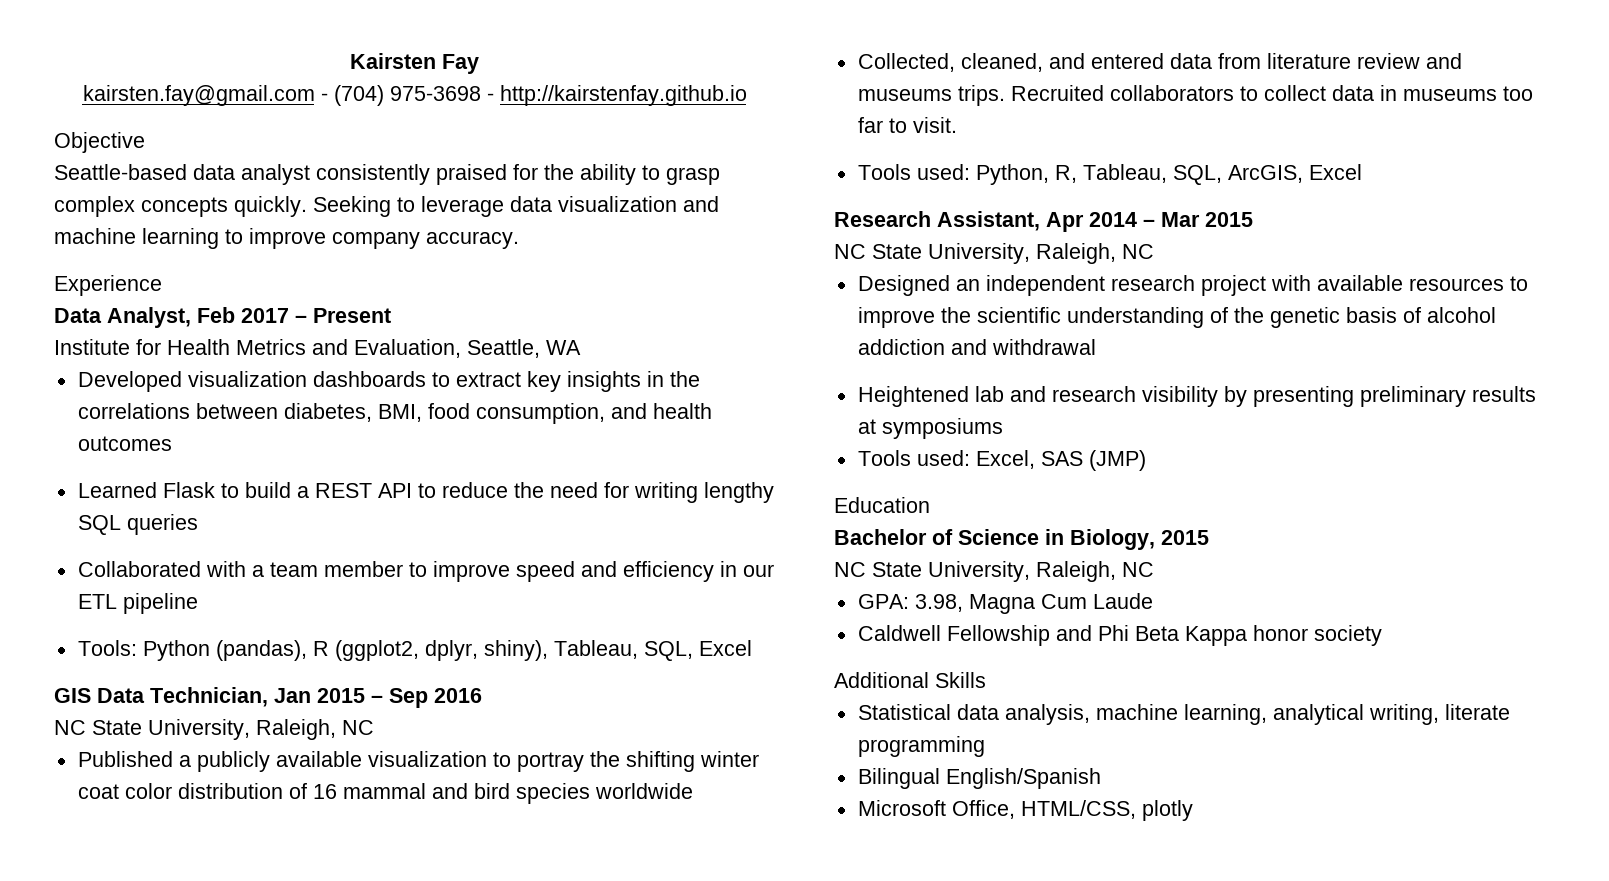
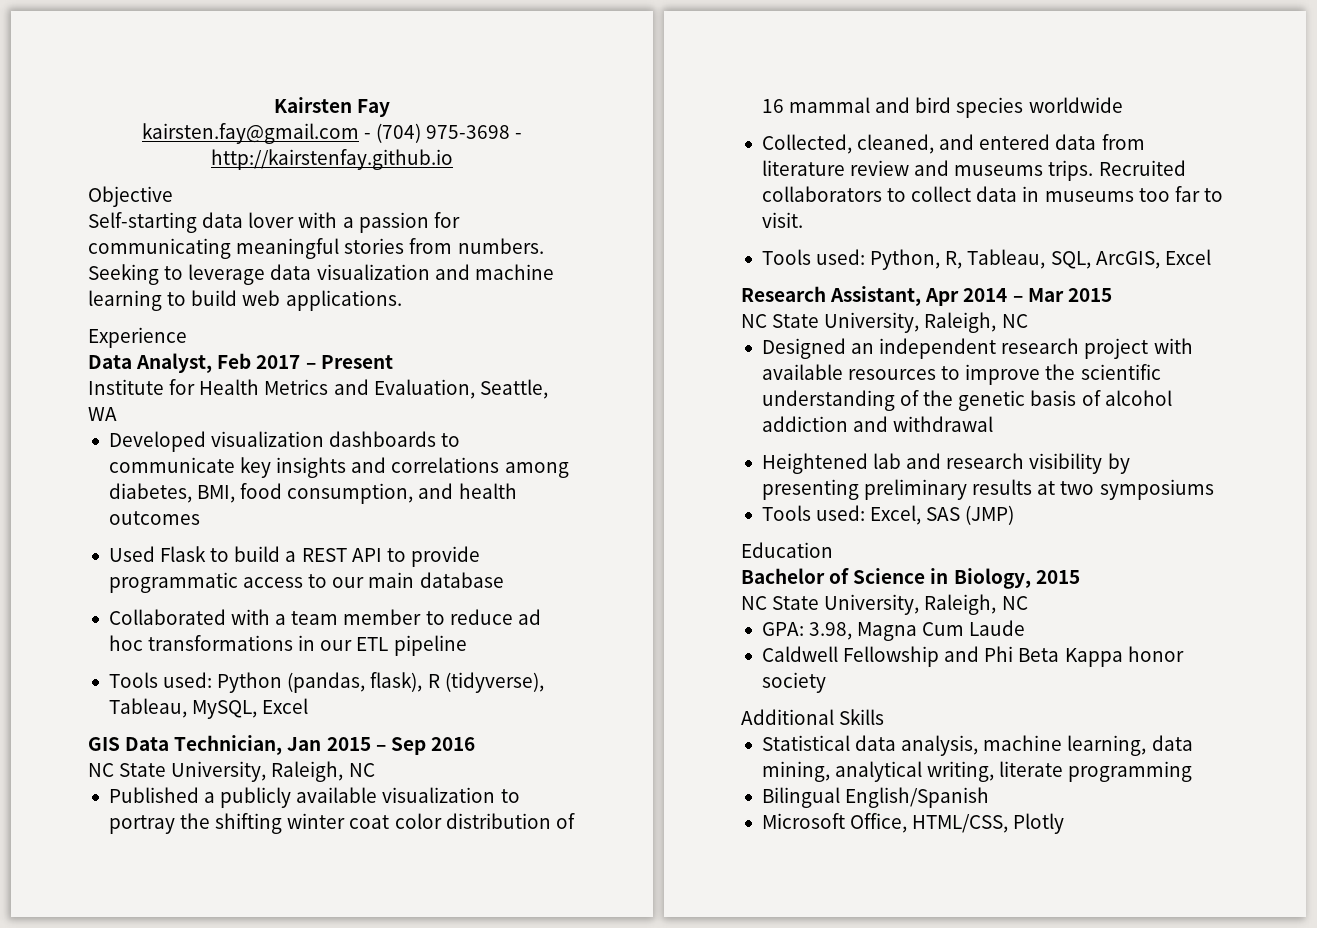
- Seattle-based data analyst consistently praised for the ability to grasp complex concepts quickly.
+ Self-starting data lover with a passion for communicating meaningful stories from numbers.
- Seeking to leverage data visualization and machine learning to improve company accuracy.
+ Seeking to leverage data visualization and machine learning to build web applications.
- Developed visualization dashboards to extract key insights in the correlations between diabetes, BMI, food consumption, and health outcomes
+ Developed visualization dashboards to communicate key insights and correlations among diabetes, BMI, food consumption, and health outcomes
- Learned Flask to build a REST API to reduce the need for writing lengthy SQL queries
+ Used Flask to build a REST API to provide programmatic access to our main database
- Collaborated with a team member to improve speed and efficiency in our ETL pipeline
+ Collaborated with a team member to reduce ad hoc transformations in our ETL pipeline
- Tools: Python (pandas), R (ggplot2, dplyr, shiny), Tableau, SQL, Excel
+ Tools used: Python (pandas, flask), R (tidyverse), Tableau, MySQL, Excel
- Heightened lab and research visibility by presenting preliminary results at symposiums
+ Heightened lab and research visibility by presenting preliminary results at two symposiums
- Statistical data analysis, machine learning, analytical writing, literate programming
+ Statistical data analysis, machine learning, data mining, analytical writing, literate programming
- Microsoft Office, HTML/CSS, plotly
+ Microsoft Office, HTML/CSS, Plotly

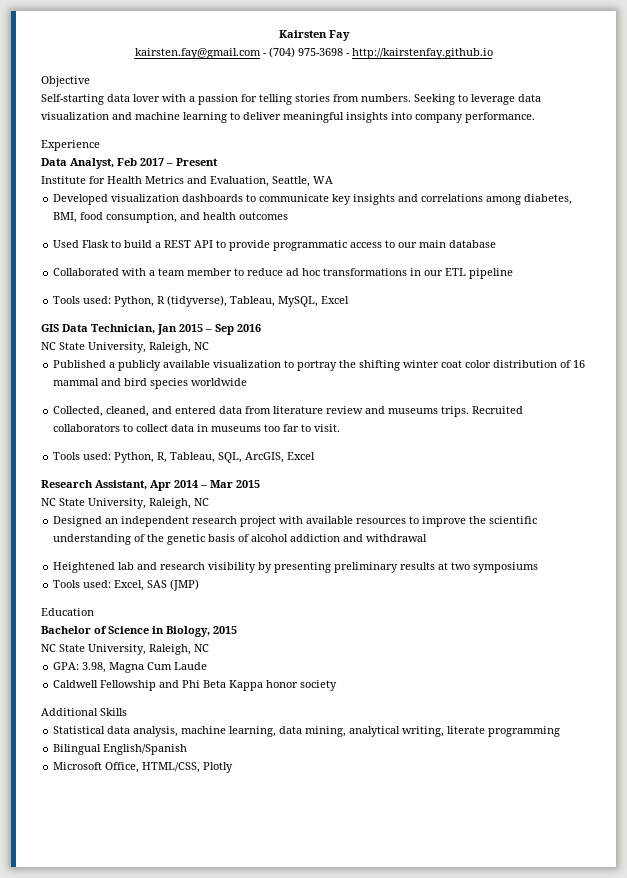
- Self-starting data lover with a passion for communicating meaningful stories from numbers.
+ Self-starting data lover with a passion for telling stories from numbers.
- Seeking to leverage data visualization and machine learning to build web applications.
+ Seeking to leverage data visualization and machine learning to deliver meaningful insights into company performance.
- Tools used: Python (pandas, flask), R (tidyverse), Tableau, MySQL, Excel
+ Tools used: Python, R (tidyverse), Tableau, MySQL, Excel

